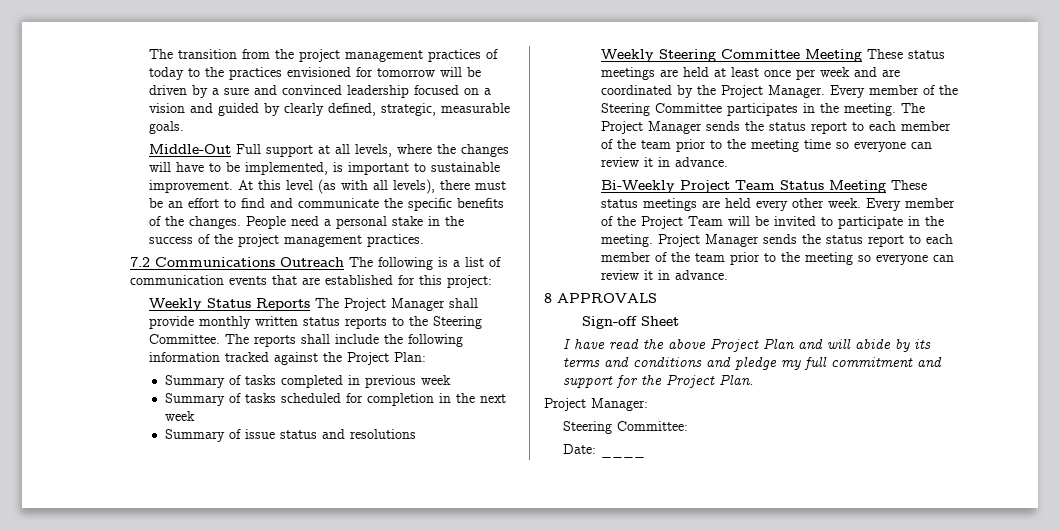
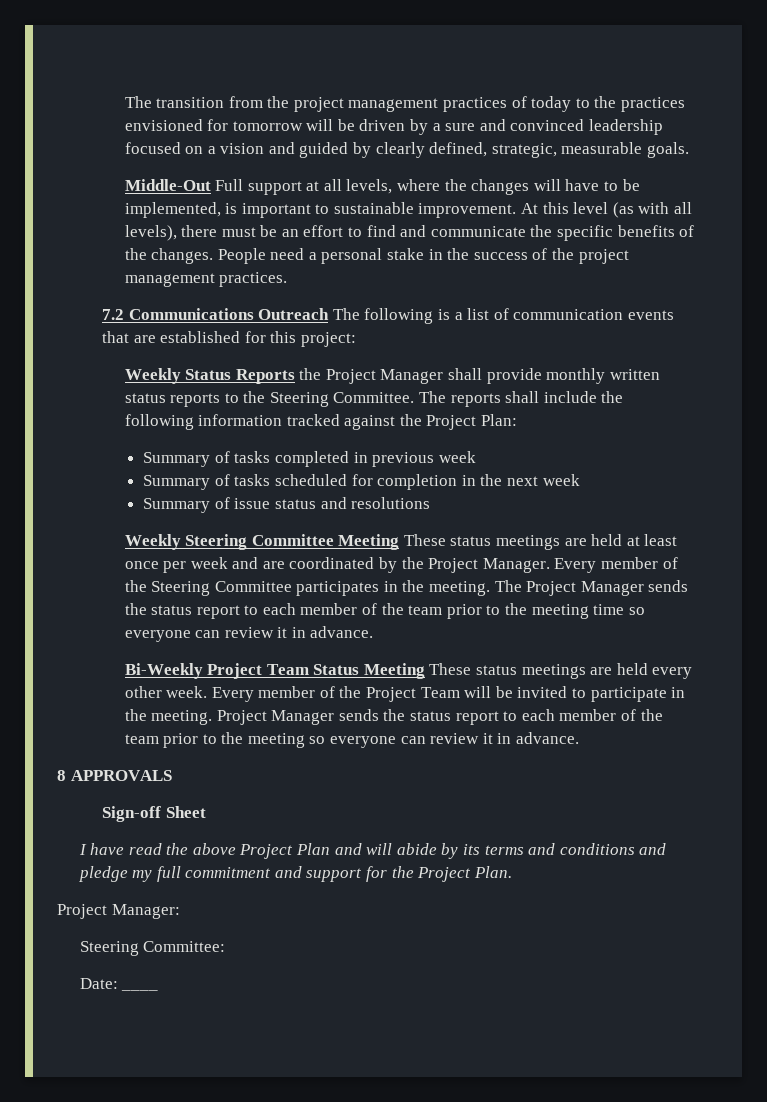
- Weekly Status Reports The Project Manager shall provide monthly written status reports to the Steering Committee.
+ Weekly Status Reports the Project Manager shall provide monthly written status reports to the Steering Committee.

